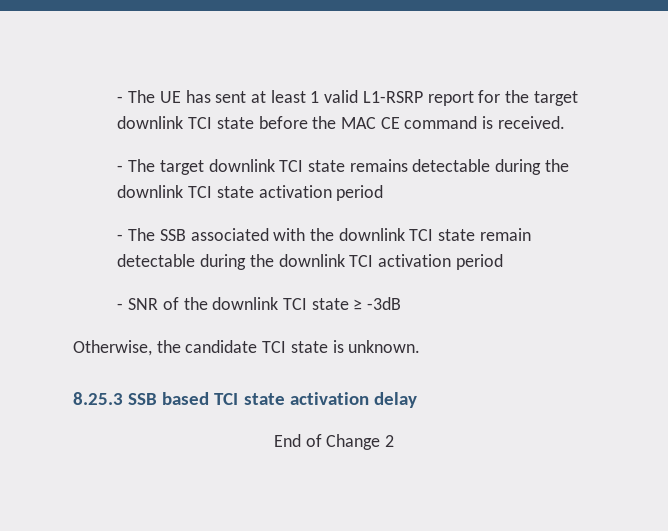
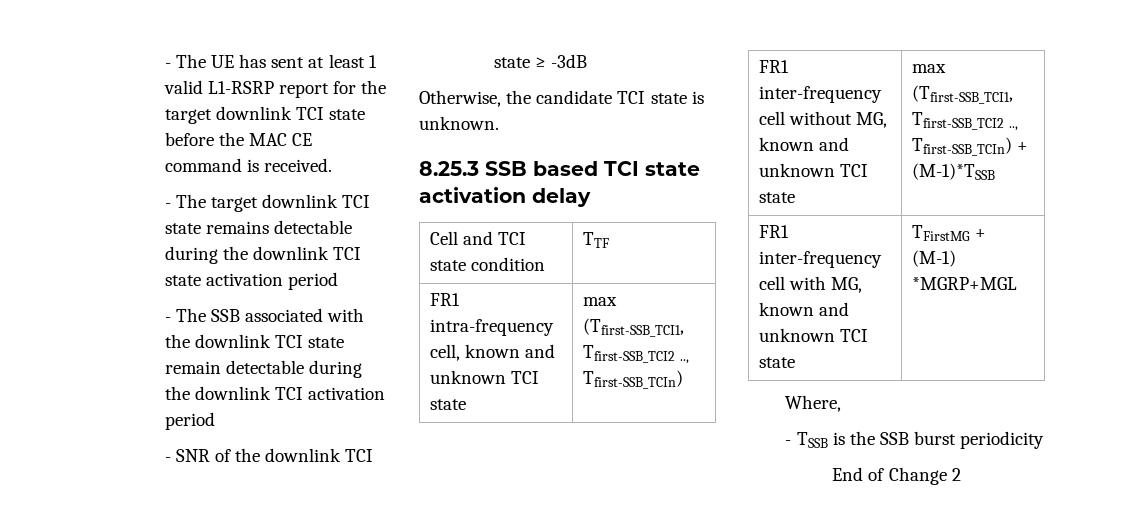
+ Cell and TCI state condition | TTF
+ FR1 intra-frequency cell, known and unknown TCI state | max (Tfirst-SSB_TCI1, Tfirst-SSB_TCI2 .., Tfirst-SSB_TCIn)
+ FR1 inter-frequency cell without MG, known and unknown TCI state | max (Tfirst-SSB_TCI1, Tfirst-SSB_TCI2 .., Tfirst-SSB_TCIn) + (M-1)*TSSB
+ FR1 inter-frequency cell with MG, known and unknown TCI state | TFirstMG + (M-1) *MGRP+MGL
+ Where,
+ - TSSB is the SSB burst periodicity

